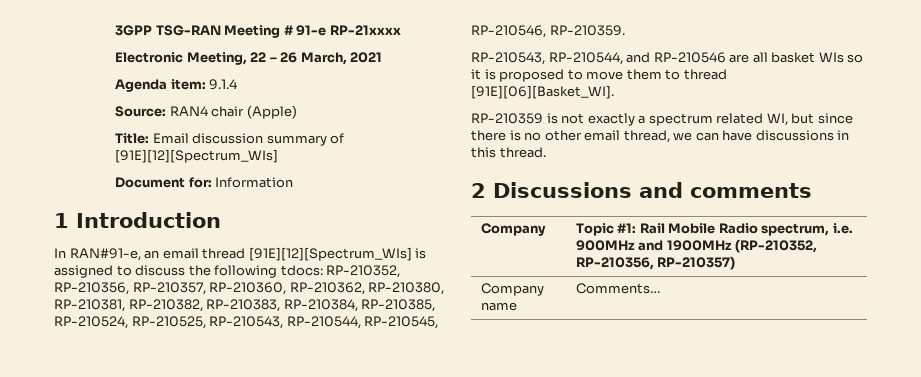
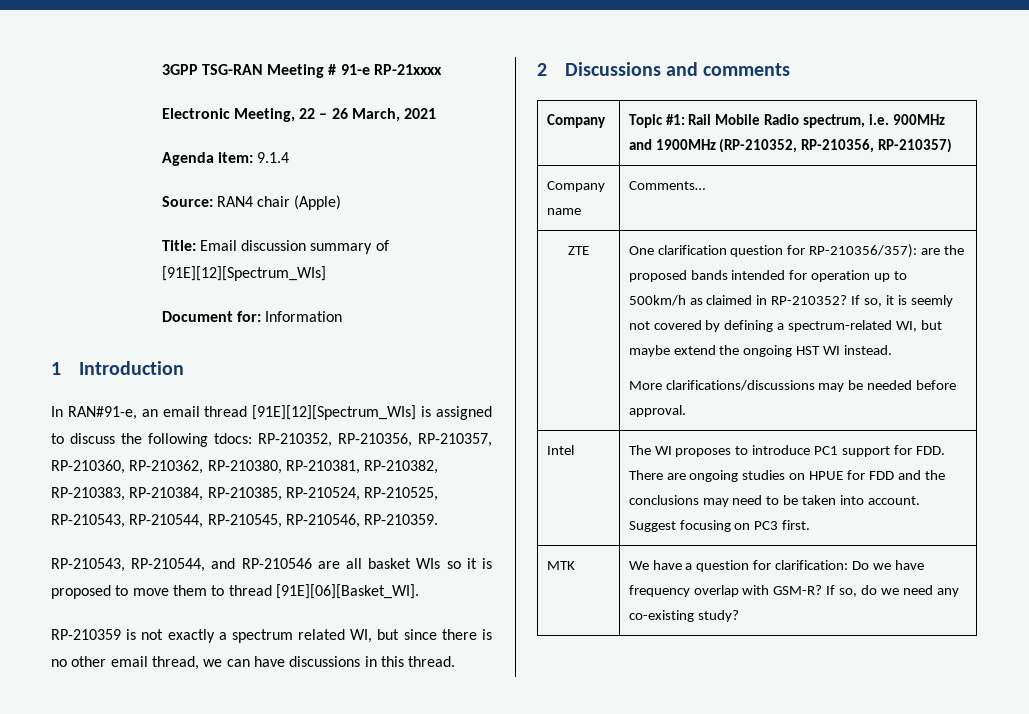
+ ZTE | One clarification question for RP-210356/357): are the proposed bands intended for operation up to 500km/h as claimed in RP-210352? If so, it is seemly not covered by defining a spectrum-related WI, but maybe extend the ongoing HST WI instead.
+ More clarifications/discussions may be needed before approval.
+ Intel | The WI proposes to introduce PC1 support for FDD. There are ongoing studies on HPUE for FDD and the conclusions may need to be taken into account. Suggest focusing on PC3 first.
+ MTK | We have a question for clarification: Do we have frequency overlap with GSM-R? If so, do we need any co-existing study?

